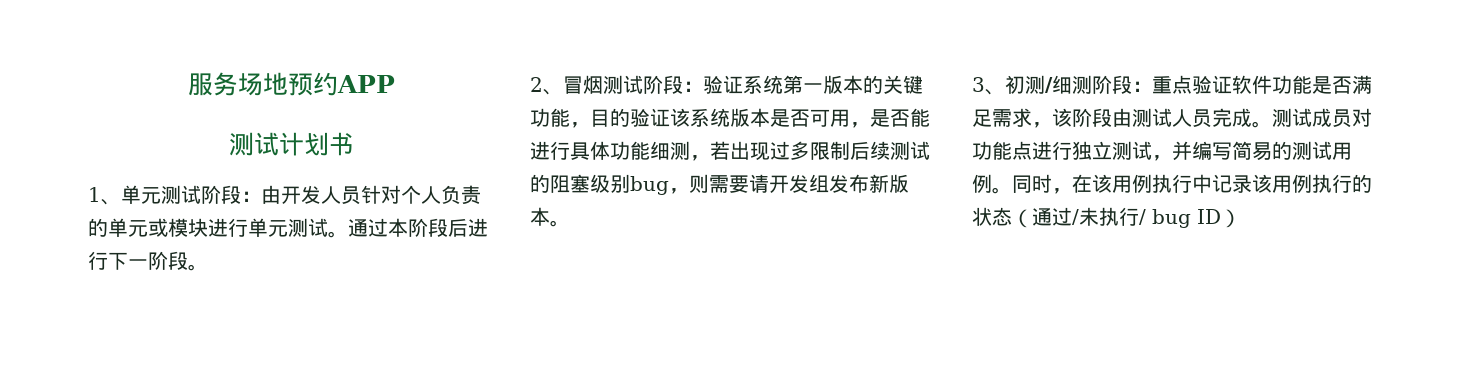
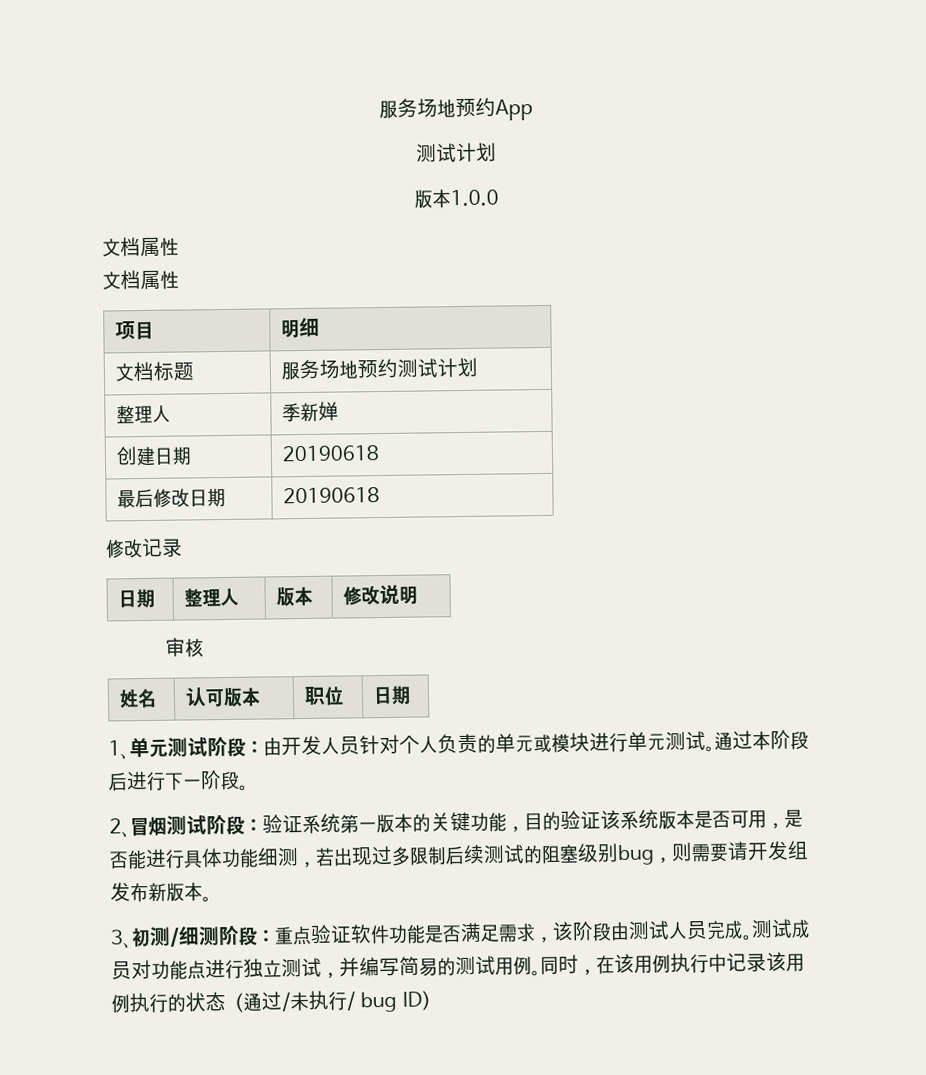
- 服务场地预约APP
- 测试计划书
+ 服务场地预约App
+ 测试计划
+ 版本1.0.0
+ 文档属性
+ 文档属性
+ 项目 | 明细
+ 文档标题 | 服务场地预约测试计划
+ 整理人 | 季新婵
+ 创建日期 | 20190618
+ 最后修改日期 | 20190618
+ 修改记录
+ 日期 | 整理人 | 版本 | 修改说明
+ 审核
+ 姓名 | 认可版本 | 职位 | 日期

